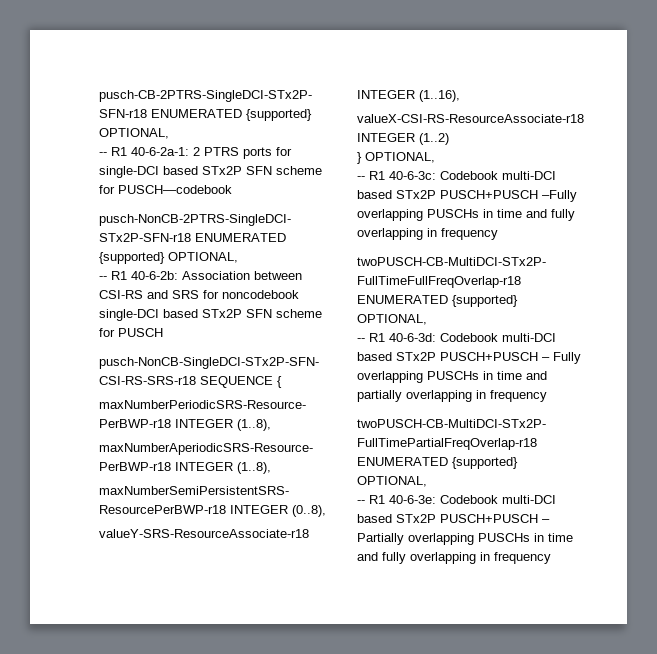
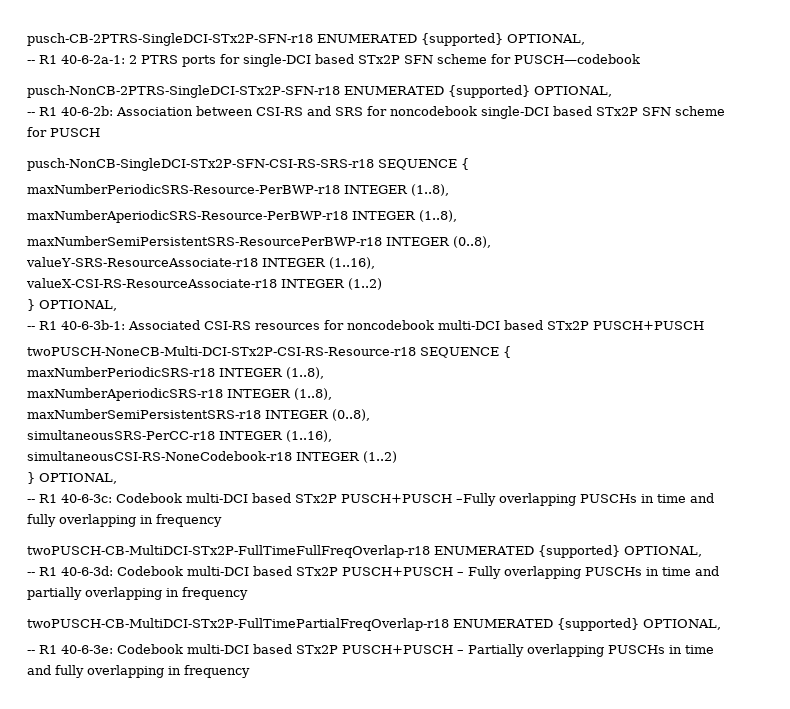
+ -- R1 40-6-3b-1: Associated CSI-RS resources for noncodebook multi-DCI based STx2P PUSCH+PUSCH
+ twoPUSCH-NoneCB-Multi-DCI-STx2P-CSI-RS-Resource-r18 SEQUENCE {
+ maxNumberPeriodicSRS-r18 INTEGER (1..8),
+ maxNumberAperiodicSRS-r18 INTEGER (1..8),
+ maxNumberSemiPersistentSRS-r18 INTEGER (0..8),
+ simultaneousSRS-PerCC-r18 INTEGER (1..16),
+ simultaneousCSI-RS-NoneCodebook-r18 INTEGER (1..2)
+ } OPTIONAL,

